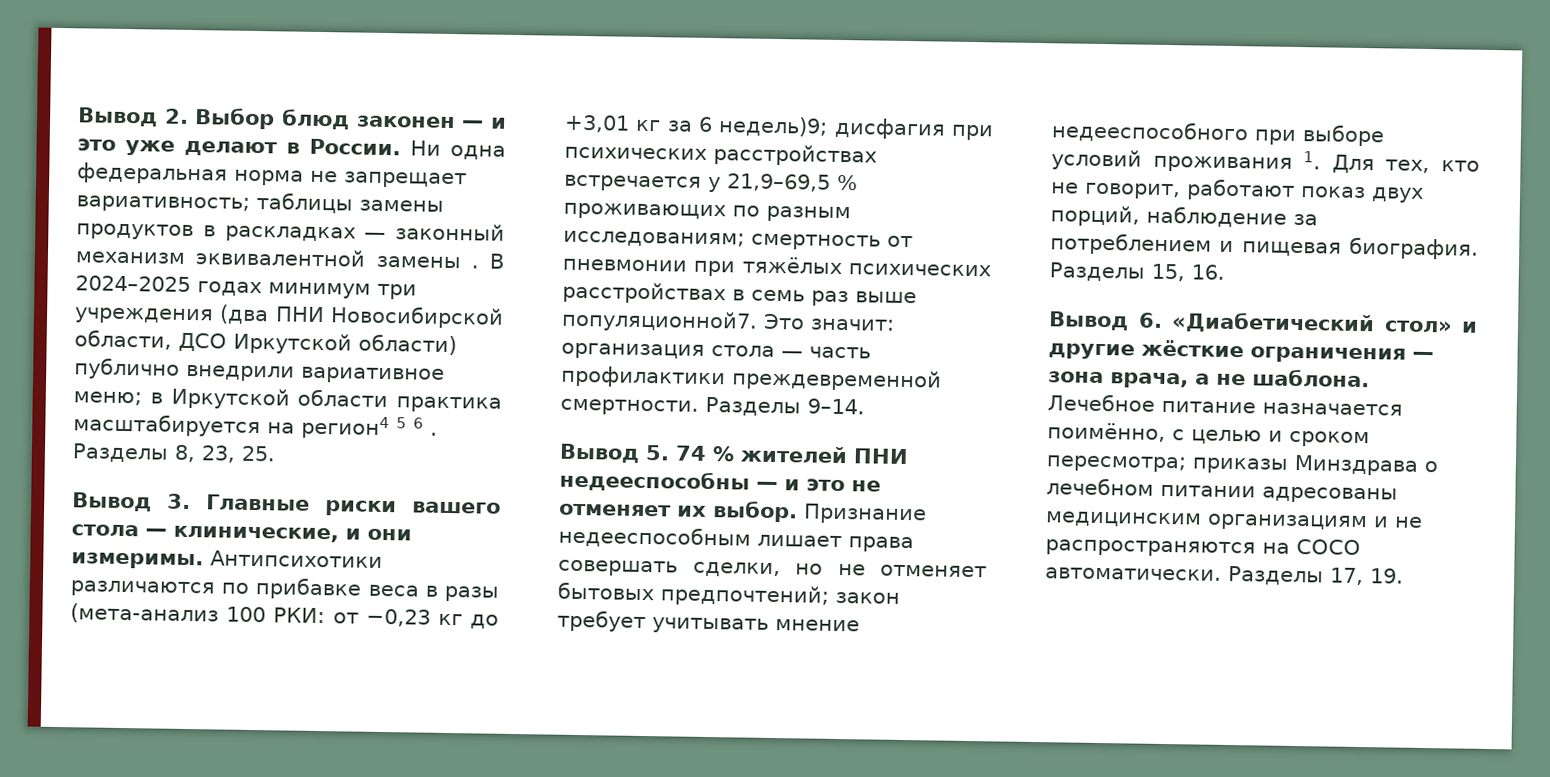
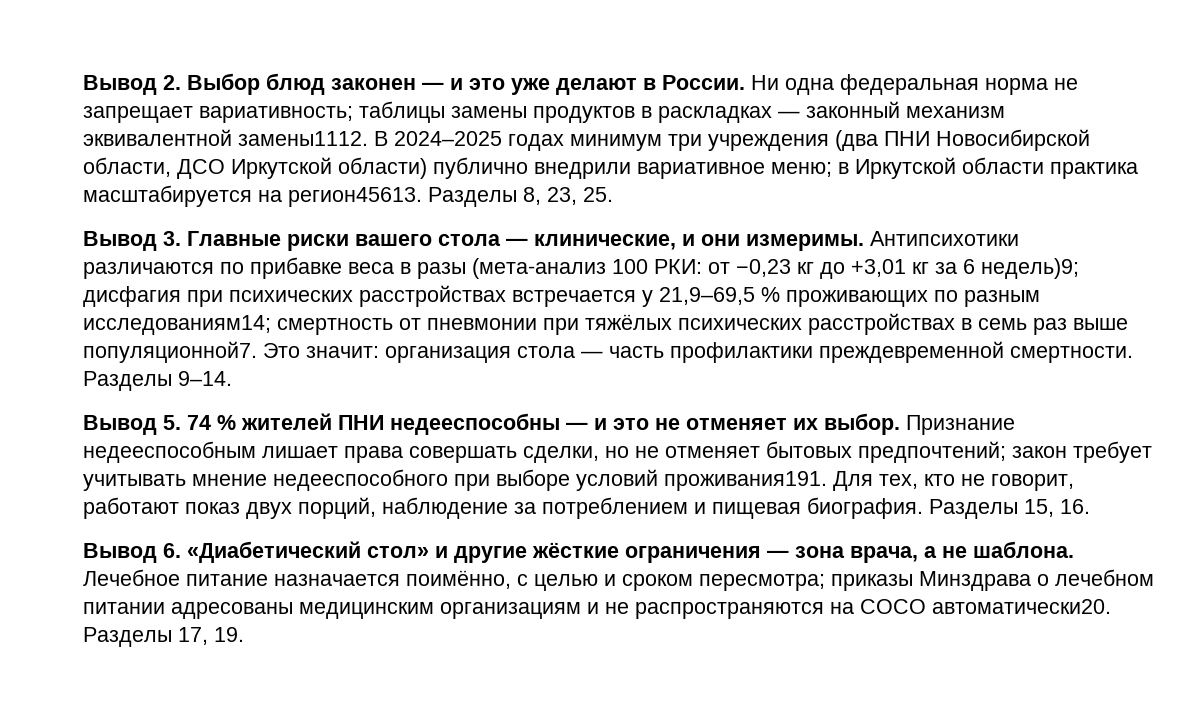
- Ни одна федеральная норма не запрещает вариативность; таблицы замены продуктов в раскладках — законный механизм эквивалентной замены .
+ Ни одна федеральная норма не запрещает вариативность; таблицы замены продуктов в раскладках — законный механизм эквивалентной замены1112.
- В 2024–2025 годах минимум три учреждения (два ПНИ Новосибирской области, ДСО Иркутской области) публично внедрили вариативное меню; в Иркутской области практика масштабируется на регион4 5 6 .
+ В 2024–2025 годах минимум три учреждения (два ПНИ Новосибирской области, ДСО Иркутской области) публично внедрили вариативное меню; в Иркутской области практика масштабируется на регион45613.
- Антипсихотики различаются по прибавке веса в разы (мета-анализ 100 РКИ: от −0,23 кг до +3,01 кг за 6 недель)9; дисфагия при психических расстройствах встречается у 21,9–69,5 % проживающих по разным исследованиям; смертность от пневмонии при тяжёлых психических расстройствах в семь раз выше популяционной7.
+ Антипсихотики различаются по прибавке веса в разы (мета-анализ 100 РКИ: от −0,23 кг до +3,01 кг за 6 недель)9; дисфагия при психических расстройствах встречается у 21,9–69,5 % проживающих по разным исследованиям14; смертность от пневмонии при тяжёлых психических расстройствах в семь раз выше популяционной7.
- Признание недееспособным лишает права совершать сделки, но не отменяет бытовых предпочтений; закон требует учитывать мнение недееспособного при выборе условий проживания 1. Для тех, кто не говорит, работают показ двух порций, наблюдение за потреблением и пищевая биография.
+ Признание недееспособным лишает права совершать сделки, но не отменяет бытовых предпочтений; закон требует учитывать мнение недееспособного при выборе условий проживания191. Для тех, кто не говорит, работают показ двух порций, наблюдение за потреблением и пищевая биография.
- Лечебное питание назначается поимённо, с целью и сроком пересмотра; приказы Минздрава о лечебном питании адресованы медицинским организациям и не распространяются на СОСО автоматически.
+ Лечебное питание назначается поимённо, с целью и сроком пересмотра; приказы Минздрава о лечебном питании адресованы медицинским организациям и не распространяются на СОСО автоматически20.

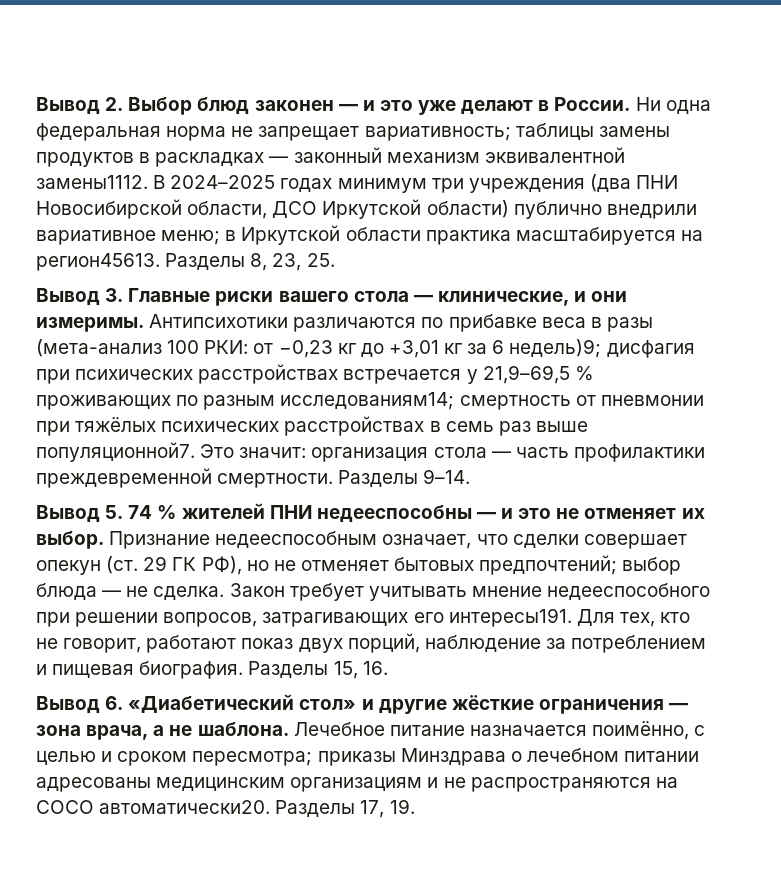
- Признание недееспособным лишает права совершать сделки, но не отменяет бытовых предпочтений; закон требует учитывать мнение недееспособного при выборе условий проживания191.
+ Признание недееспособным означает, что сделки совершает опекун (ст. 29 ГК РФ), но не отменяет бытовых предпочтений; выбор блюда — не сделка. Закон требует учитывать мнение недееспособного при решении вопросов, затрагивающих его интересы191.

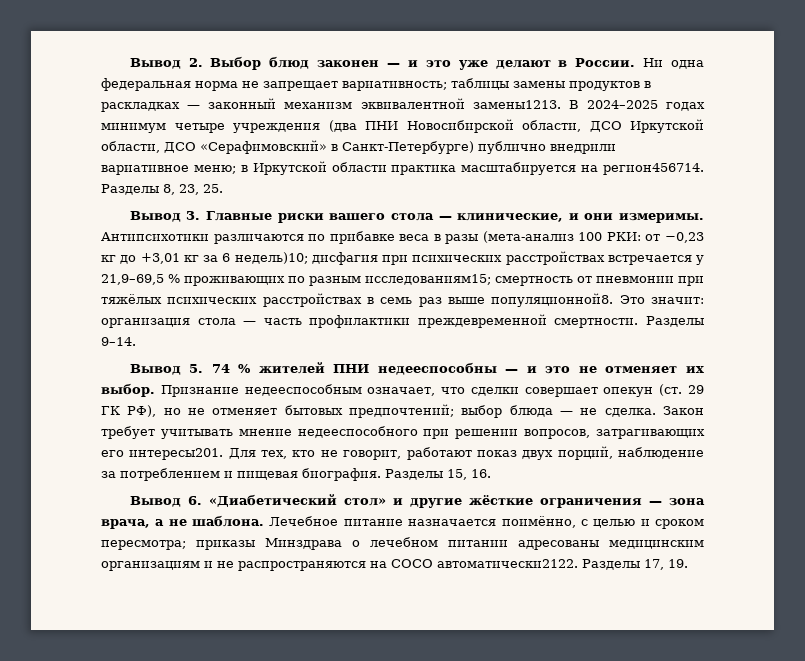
- Ни одна федеральная норма не запрещает вариативность; таблицы замены продуктов в раскладках — законный механизм эквивалентной замены1112.
+ Ни одна федеральная норма не запрещает вариативность; таблицы замены продуктов в раскладках — законный механизм эквивалентной замены1213.
- В 2024–2025 годах минимум три учреждения (два ПНИ Новосибирской области, ДСО Иркутской области) публично внедрили вариативное меню; в Иркутской области практика масштабируется на регион45613.
+ В 2024–2025 годах минимум четыре учреждения (два ПНИ Новосибирской области, ДСО Иркутской области, ДСО «Серафимовский» в Санкт-Петербурге) публично внедрили вариативное меню; в Иркутской области практика масштабируется на регион456714.
- Антипсихотики различаются по прибавке веса в разы (мета-анализ 100 РКИ: от −0,23 кг до +3,01 кг за 6 недель)9; дисфагия при психических расстройствах встречается у 21,9–69,5 % проживающих по разным исследованиям14; смертность от пневмонии при тяжёлых психических расстройствах в семь раз выше популяционной7.
+ Антипсихотики различаются по прибавке веса в разы (мета-анализ 100 РКИ: от −0,23 кг до +3,01 кг за 6 недель)10; дисфагия при психических расстройствах встречается у 21,9–69,5 % проживающих по разным исследованиям15; смертность от пневмонии при тяжёлых психических расстройствах в семь раз выше популяционной8.
- Закон требует учитывать мнение недееспособного при решении вопросов, затрагивающих его интересы191.
+ Закон требует учитывать мнение недееспособного при решении вопросов, затрагивающих его интересы201.
- Лечебное питание назначается поимённо, с целью и сроком пересмотра; приказы Минздрава о лечебном питании адресованы медицинским организациям и не распространяются на СОСО автоматически20.
+ Лечебное питание назначается поимённо, с целью и сроком пересмотра; приказы Минздрава о лечебном питании адресованы медицинским организациям и не распространяются на СОСО автоматически2122.

